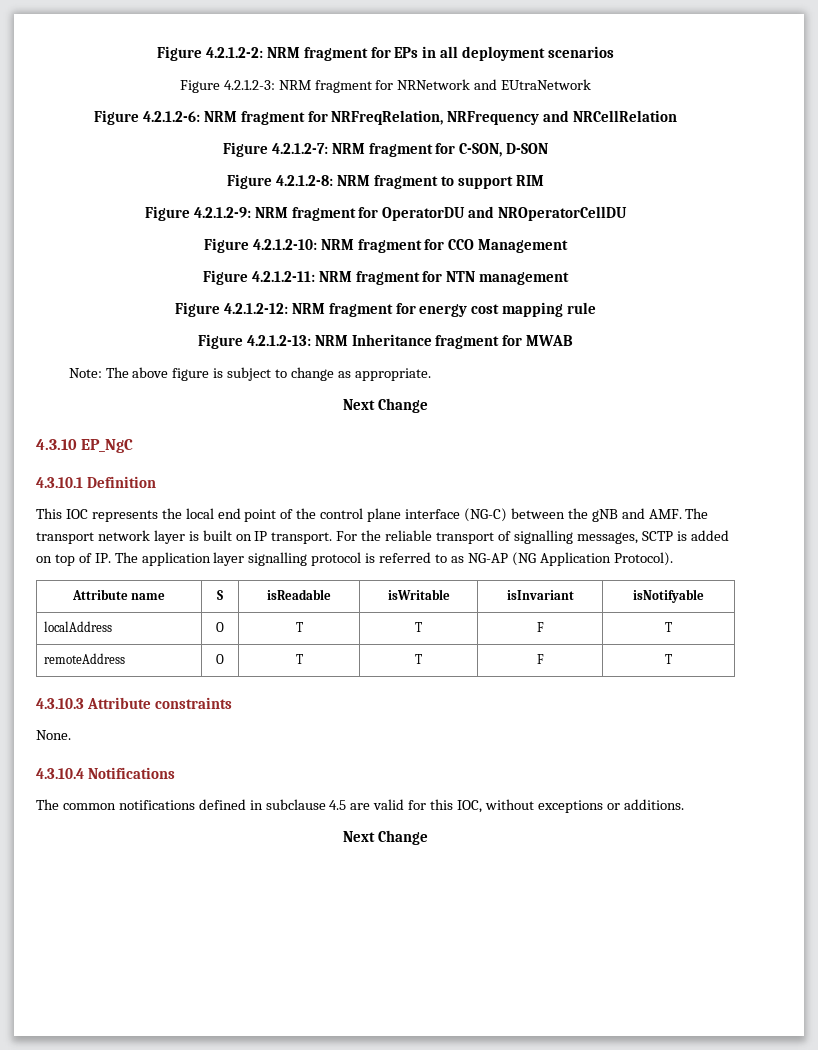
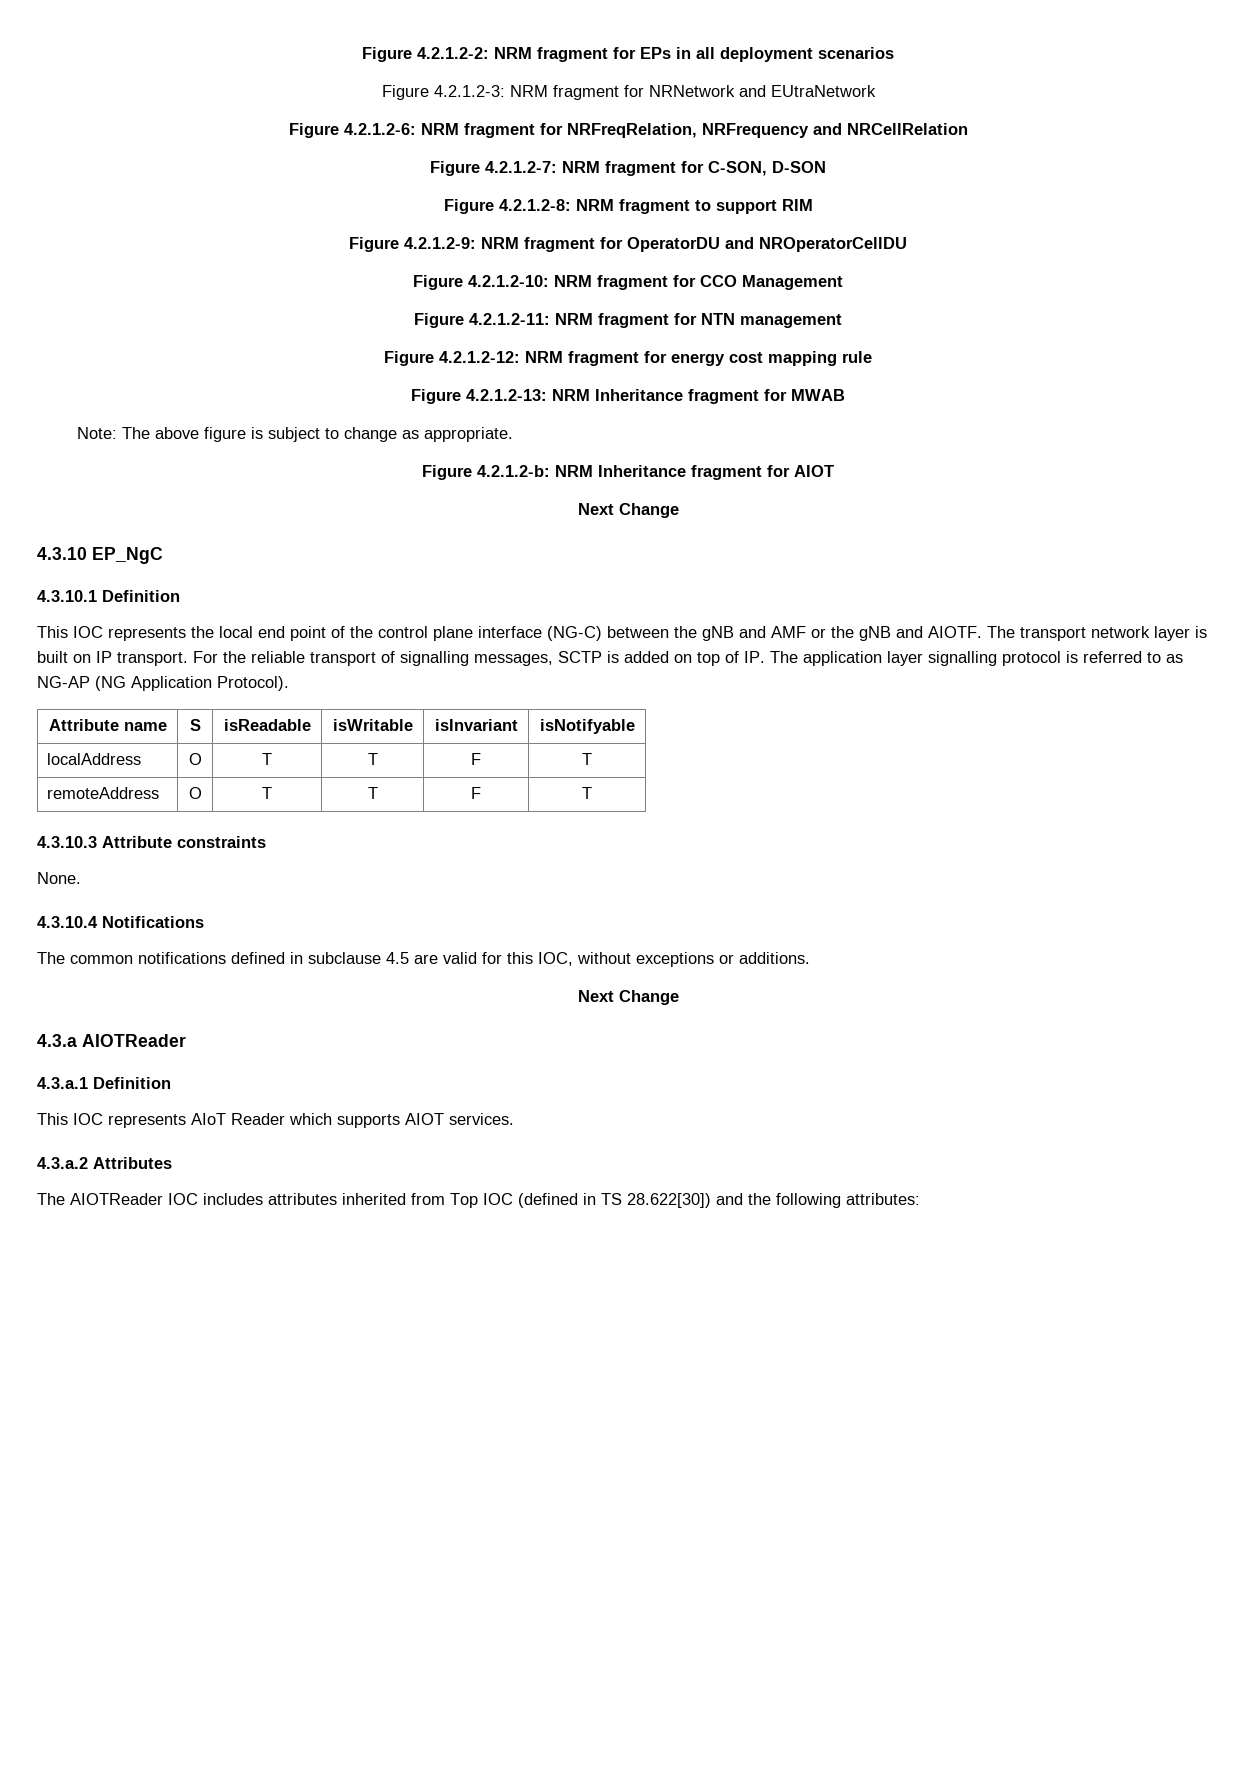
+ Figure 4.2.1.2-b: NRM Inheritance fragment for AIOT
- This IOC represents the local end point of the control plane interface (NG-C) between the gNB and AMF. The transport network layer is built on IP transport.
+ This IOC represents the local end point of the control plane interface (NG-C) between the gNB and AMF or the gNB and AIOTF. The transport network layer is built on IP transport.
+ 4.3.a AIOTReader
+ 4.3.a.1 Definition
+ This IOC represents AIoT Reader which supports AIOT services.
+ 4.3.a.2 Attributes
+ The AIOTReader IOC includes attributes inherited from Top IOC (defined in TS 28.622[30]) and the following attributes:

